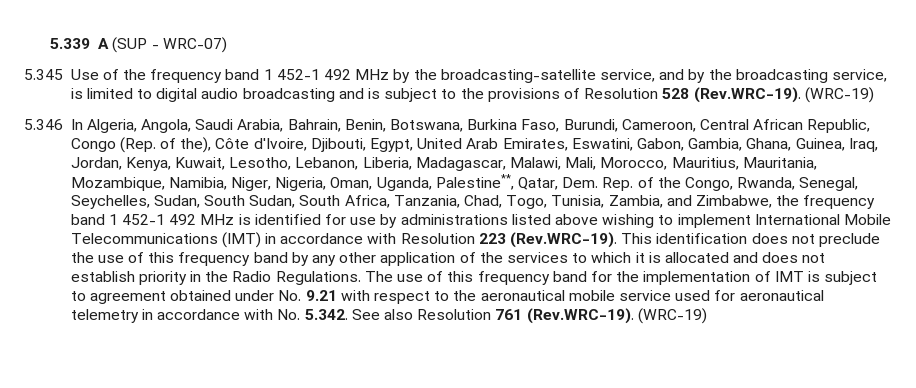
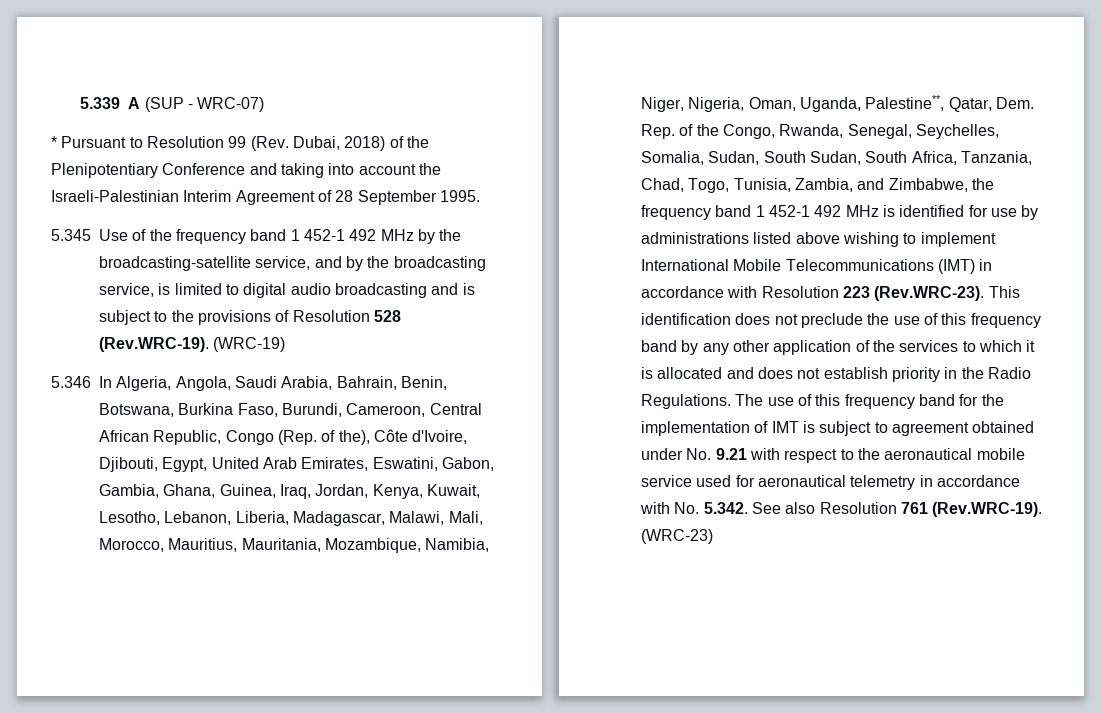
+ * Pursuant to Resolution 99 (Rev. Dubai, 2018) of the Plenipotentiary Conference and taking into account the Israeli-Palestinian Interim Agreement of 28 September 1995.
- 5.346 In Algeria, Angola, Saudi Arabia, Bahrain, Benin, Botswana, Burkina Faso, Burundi, Cameroon, Central African Republic, Congo (Rep. of the), Côte d'Ivoire, Djibouti, Egypt, United Arab Emirates, Eswatini, Gabon, Gambia, Ghana, Guinea, Iraq, Jordan, Kenya, Kuwait, Lesotho, Lebanon, Liberia, Madagascar, Malawi, Mali, Morocco, Mauritius, Mauritania, Mozambique, Namibia, Niger, Nigeria, Oman, Uganda, Palestine**, Qatar, Dem. Rep. of the Congo, Rwanda, Senegal, Seychelles, Sudan, South Sudan, South Africa, Tanzania, Chad, Togo, Tunisia, Zambia, and Zimbabwe, the frequency band 1 452-1 492 MHz is identified for use by administrations listed above wishing to implement International Mobile Telecommunications (IMT) in accordance with Resolution 223 (Rev.WRC-19). This identification does not preclude the use of this frequency band by any other application of the services to which it is allocated and does not establish priority in the Radio Regulations.
+ 5.346 In Algeria, Angola, Saudi Arabia, Bahrain, Benin, Botswana, Burkina Faso, Burundi, Cameroon, Central African Republic, Congo (Rep. of the), Côte d'Ivoire, Djibouti, Egypt, United Arab Emirates, Eswatini, Gabon, Gambia, Ghana, Guinea, Iraq, Jordan, Kenya, Kuwait, Lesotho, Lebanon, Liberia, Madagascar, Malawi, Mali, Morocco, Mauritius, Mauritania, Mozambique, Namibia, Niger, Nigeria, Oman, Uganda, Palestine**, Qatar, Dem. Rep. of the Congo, Rwanda, Senegal, Seychelles, Somalia, Sudan, South Sudan, South Africa, Tanzania, Chad, Togo, Tunisia, Zambia, and Zimbabwe, the frequency band 1 452-1 492 MHz is identified for use by administrations listed above wishing to implement International Mobile Telecommunications (IMT) in accordance with Resolution 223 (Rev.WRC-23). This identification does not preclude the use of this frequency band by any other application of the services to which it is allocated and does not establish priority in the Radio Regulations.
- The use of this frequency band for the implementation of IMT is subject to agreement obtained under No. 9.21 with respect to the aeronautical mobile service used for aeronautical telemetry in accordance with No. 5.342. See also Resolution 761 (Rev.WRC-19). (WRC-19)
+ The use of this frequency band for the implementation of IMT is subject to agreement obtained under No. 9.21 with respect to the aeronautical mobile service used for aeronautical telemetry in accordance with No. 5.342. See also Resolution 761 (Rev.WRC-19). (WRC-23)

